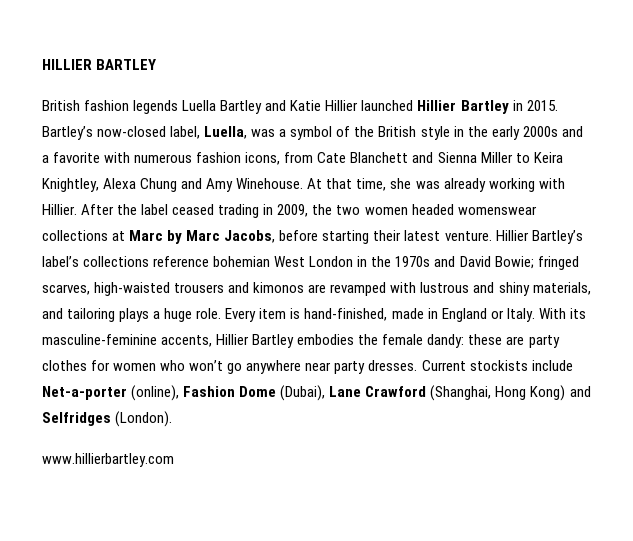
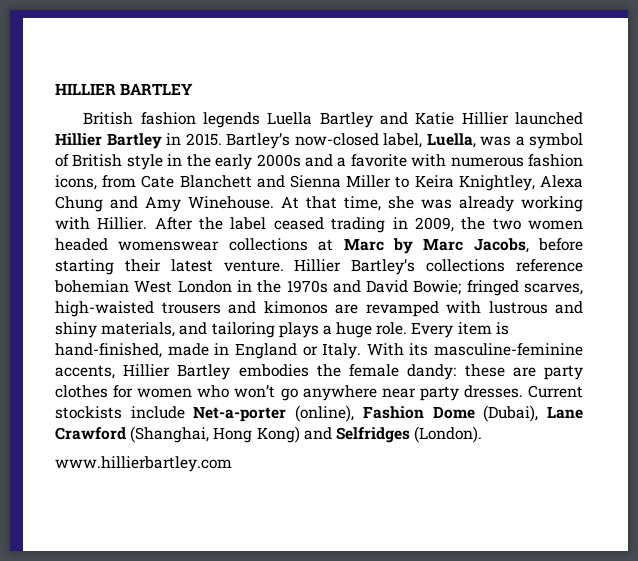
- Bartley’s now-closed label, Luella, was a symbol of the British style in the early 2000s and a favorite with numerous fashion icons, from Cate Blanchett and Sienna Miller to Keira Knightley, Alexa Chung and Amy Winehouse.
+ Bartley’s now-closed label, Luella, was a symbol of British style in the early 2000s and a favorite with numerous fashion icons, from Cate Blanchett and Sienna Miller to Keira Knightley, Alexa Chung and Amy Winehouse.
- Hillier Bartley’s label’s collections reference bohemian West London in the 1970s and David Bowie; fringed scarves, high-waisted trousers and kimonos are revamped with lustrous and shiny materials, and tailoring plays a huge role.
+ Hillier Bartley’s collections reference bohemian West London in the 1970s and David Bowie; fringed scarves, high-waisted trousers and kimonos are revamped with lustrous and shiny materials, and tailoring plays a huge role.

